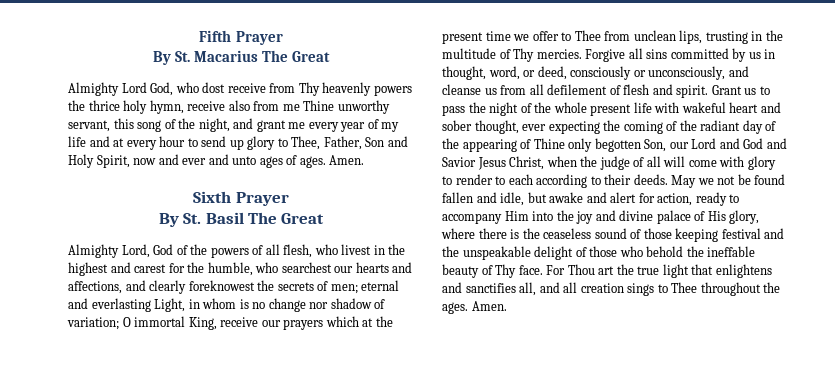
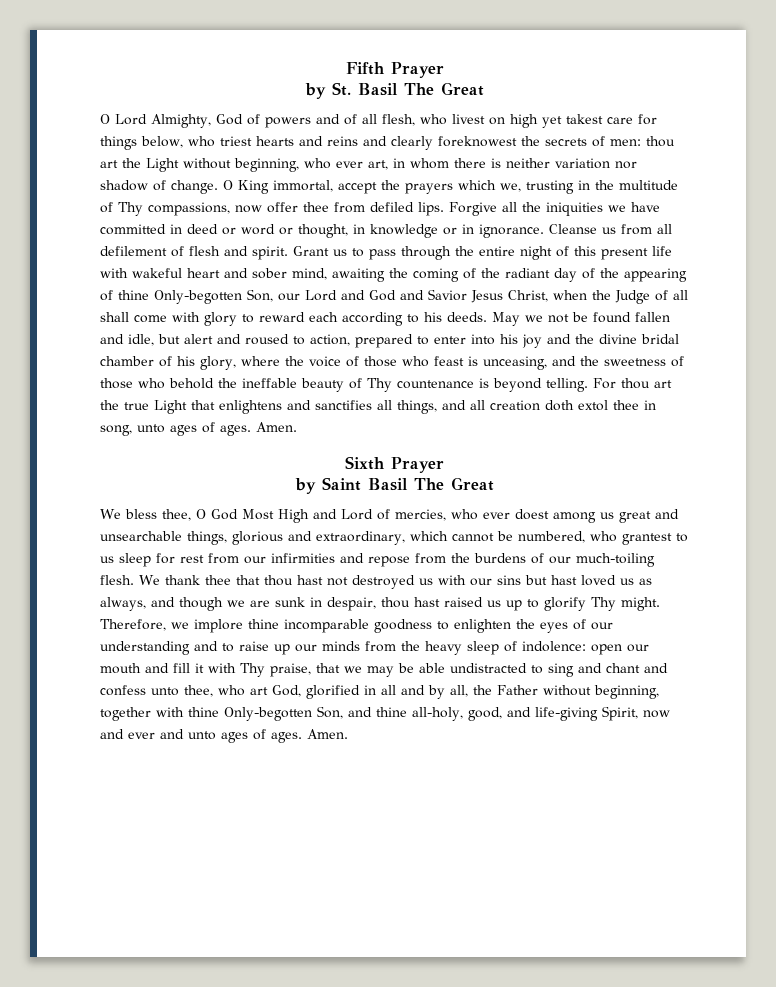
- By St. Macarius The Great
- Almighty Lord God, who dost receive from Thy heavenly powers the thrice holy hymn, receive also from me Thine unworthy servant, this song of the night, and grant me every year of my life and at every hour to send up glory to Thee, Father, Son and Holy Spirit, now and ever and unto ages of ages. Amen.
- Sixth Prayer
- By St. Basil The Great
- Almighty Lord, God of the powers of all flesh, who livest in the highest and carest for the humble, who searchest our hearts and affections, and clearly foreknowest the secrets of men; eternal and everlasting Light, in whom is no change nor shadow of variation; O immortal King, receive our prayers which at the present time we offer to Thee from unclean lips, trusting in the multitude of Thy mercies. Forgive all sins committed by us in thought, word, or deed, consciously or unconsciously, and cleanse us from all defilement of flesh and spirit.
+ by St. Basil The Great
+ O Lord Almighty, God of powers and of all flesh, who livest on high yet takest care for things below, who triest hearts and reins and clearly foreknowest the secrets of men: thou art the Light without beginning, who ever art, in whom there is neither variation nor shadow of change. O King immortal, accept the prayers which we, trusting in the multitude of Thy compassions, now offer thee from defiled lips. Forgive all the iniquities we have committed in deed or word or thought, in knowledge or in ignorance. Cleanse us from all defilement of flesh and spirit.
- Grant us to pass the night of the whole present life with wakeful heart and sober thought, ever expecting the coming of the radiant day of the appearing of Thine only begotten Son, our Lord and God and Savior Jesus Christ, when the judge of all will come with glory to render to each according to their deeds.
+ Grant us to pass through the entire night of this present life with wakeful heart and sober mind, awaiting the coming of the radiant day of the appearing of thine Only-begotten Son, our Lord and God and Savior Jesus Christ, when the Judge of all shall come with glory to reward each according to his deeds.
- May we not be found fallen and idle, but awake and alert for action, ready to accompany Him into the joy and divine palace of His glory, where there is the ceaseless sound of those keeping festival and the unspeakable delight of those who behold the ineffable beauty of Thy face. For Thou art the true light that enlightens and sanctifies all, and all creation sings to Thee throughout the ages.
+ May we not be found fallen and idle, but alert and roused to action, prepared to enter into his joy and the divine bridal chamber of his glory, where the voice of those who feast is unceasing, and the sweetness of those who behold the ineffable beauty of Thy countenance is beyond telling. For thou art the true Light that enlightens and sanctifies all things, and all creation doth extol thee in song, unto ages of ages. Amen.
+ Sixth Prayer
+ by Saint Basil The Great
+ We bless thee, O God Most High and Lord of mercies, who ever doest among us great and unsearchable things, glorious and extraordinary, which cannot be numbered, who grantest to us sleep for rest from our infirmities and repose from the burdens of our much-toiling flesh. We thank thee that thou hast not destroyed us with our sins but hast loved us as always, and though we are sunk in despair, thou hast raised us up to glorify Thy might. Therefore, we implore thine incomparable goodness to enlighten the eyes of our understanding and to raise up our minds from the heavy sleep of indolence: open our mouth and fill it with Thy praise, that we may be able undistracted to sing and chant and confess unto thee, who art God, glorified in all and by all, the Father without beginning, together with thine Only-begotten Son, and thine all-holy, good, and life-giving Spirit, now and ever and unto ages of ages.

